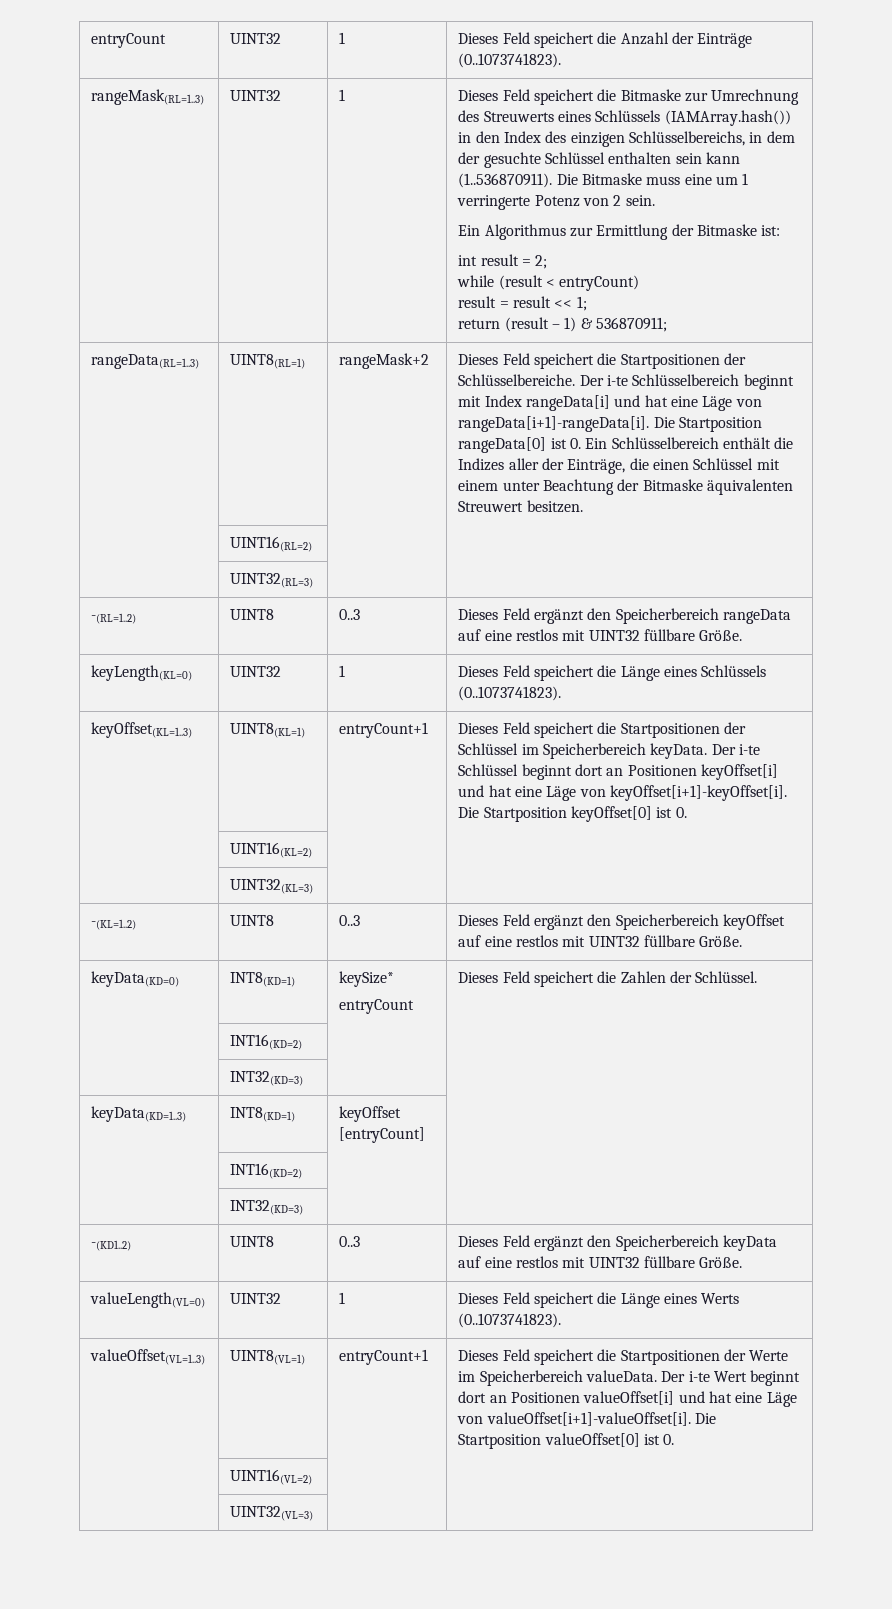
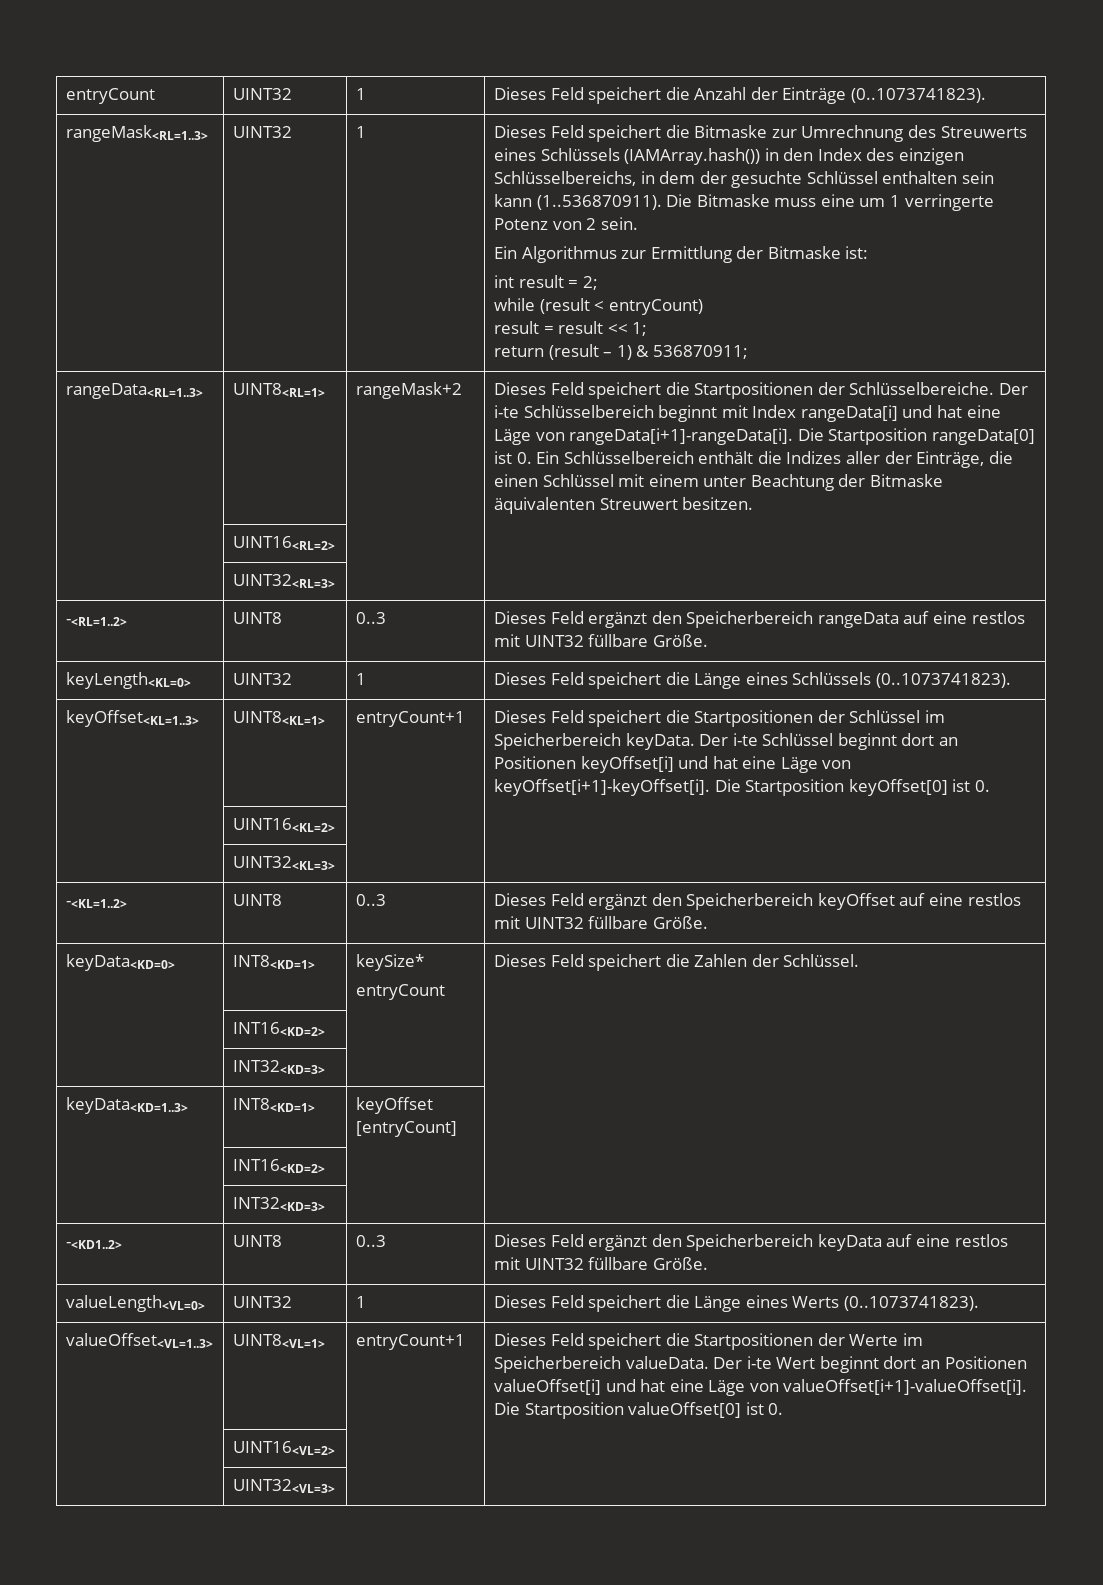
- rangeMask(RL=1..3)
+ rangeMask<RL=1..3>
- rangeData(RL=1..3) | UINT8(RL=1)
+ rangeData<RL=1..3> | UINT8<RL=1>
- | UINT16(RL=2) | |
- | UINT32(RL=3) | |
- -(RL=1..2) | UINT8 | 0..3 | Dieses Feld ergänzt den Speicherbereich rangeData auf eine restlos mit UINT32 füllbare Größe.
+ | UINT16<RL=2> | |
+ | UINT32<RL=3> | |
+ -<RL=1..2> | UINT8 | 0..3 | Dieses Feld ergänzt den Speicherbereich rangeData auf eine restlos mit UINT32 füllbare Größe.
- keyLength(KL=0) | UINT32 | 1 | Dieses Feld speichert die Länge eines Schlüssels (0..1073741823).
+ keyLength<KL=0> | UINT32 | 1 | Dieses Feld speichert die Länge eines Schlüssels (0..1073741823).
- keyOffset(KL=1..3) | UINT8(KL=1) | entryCount+1 | Dieses Feld speichert die Startpositionen der Schlüssel im Speicherbereich keyData. Der i-te Schlüssel beginnt dort an Positionen keyOffset[i] und hat eine Läge von keyOffset[i+1]-keyOffset[i]. Die Startposition keyOffset[0] ist 0.
+ keyOffset<KL=1..3> | UINT8<KL=1> | entryCount+1 | Dieses Feld speichert die Startpositionen der Schlüssel im Speicherbereich keyData. Der i-te Schlüssel beginnt dort an Positionen keyOffset[i] und hat eine Läge von keyOffset[i+1]-keyOffset[i]. Die Startposition keyOffset[0] ist 0.
- | UINT16(KL=2) | |
- | UINT32(KL=3) | |
- -(KL=1..2) | UINT8 | 0..3 | Dieses Feld ergänzt den Speicherbereich keyOffset auf eine restlos mit UINT32 füllbare Größe.
+ | UINT16<KL=2> | |
+ | UINT32<KL=3> | |
+ -<KL=1..2> | UINT8 | 0..3 | Dieses Feld ergänzt den Speicherbereich keyOffset auf eine restlos mit UINT32 füllbare Größe.
- keyData(KD=0) | INT8(KD=1) | keySize*
+ keyData<KD=0> | INT8<KD=1> | keySize*
  entryCount | Dieses Feld speichert die Zahlen der Schlüssel.
- | INT16(KD=2) | |
- | INT32(KD=3) | |
- keyData(KD=1..3) | INT8(KD=1) | keyOffset [entryCount] |
- | INT16(KD=2) | |
- | INT32(KD=3) | |
- -(KD1..2) | UINT8 | 0..3 | Dieses Feld ergänzt den Speicherbereich keyData auf eine restlos mit UINT32 füllbare Größe.
+ | INT16<KD=2> | |
+ | INT32<KD=3> | |
+ keyData<KD=1..3> | INT8<KD=1> | keyOffset [entryCount] |
+ | INT16<KD=2> | |
+ | INT32<KD=3> | |
+ -<KD1..2> | UINT8 | 0..3 | Dieses Feld ergänzt den Speicherbereich keyData auf eine restlos mit UINT32 füllbare Größe.
- valueLength(VL=0) | UINT32 | 1 | Dieses Feld speichert die Länge eines Werts (0..1073741823).
+ valueLength<VL=0> | UINT32 | 1 | Dieses Feld speichert die Länge eines Werts (0..1073741823).
- valueOffset(VL=1..3) | UINT8(VL=1) | entryCount+1 | Dieses Feld speichert die Startpositionen der Werte im Speicherbereich valueData. Der i-te Wert beginnt dort an Positionen valueOffset[i] und hat eine Läge von valueOffset[i+1]-valueOffset[i]. Die Startposition valueOffset[0] ist 0.
+ valueOffset<VL=1..3> | UINT8<VL=1> | entryCount+1 | Dieses Feld speichert die Startpositionen der Werte im Speicherbereich valueData. Der i-te Wert beginnt dort an Positionen valueOffset[i] und hat eine Läge von valueOffset[i+1]-valueOffset[i]. Die Startposition valueOffset[0] ist 0.
- | UINT16(VL=2) | |
- | UINT32(VL=3) | |
+ | UINT16<VL=2> | |
+ | UINT32<VL=3> | |

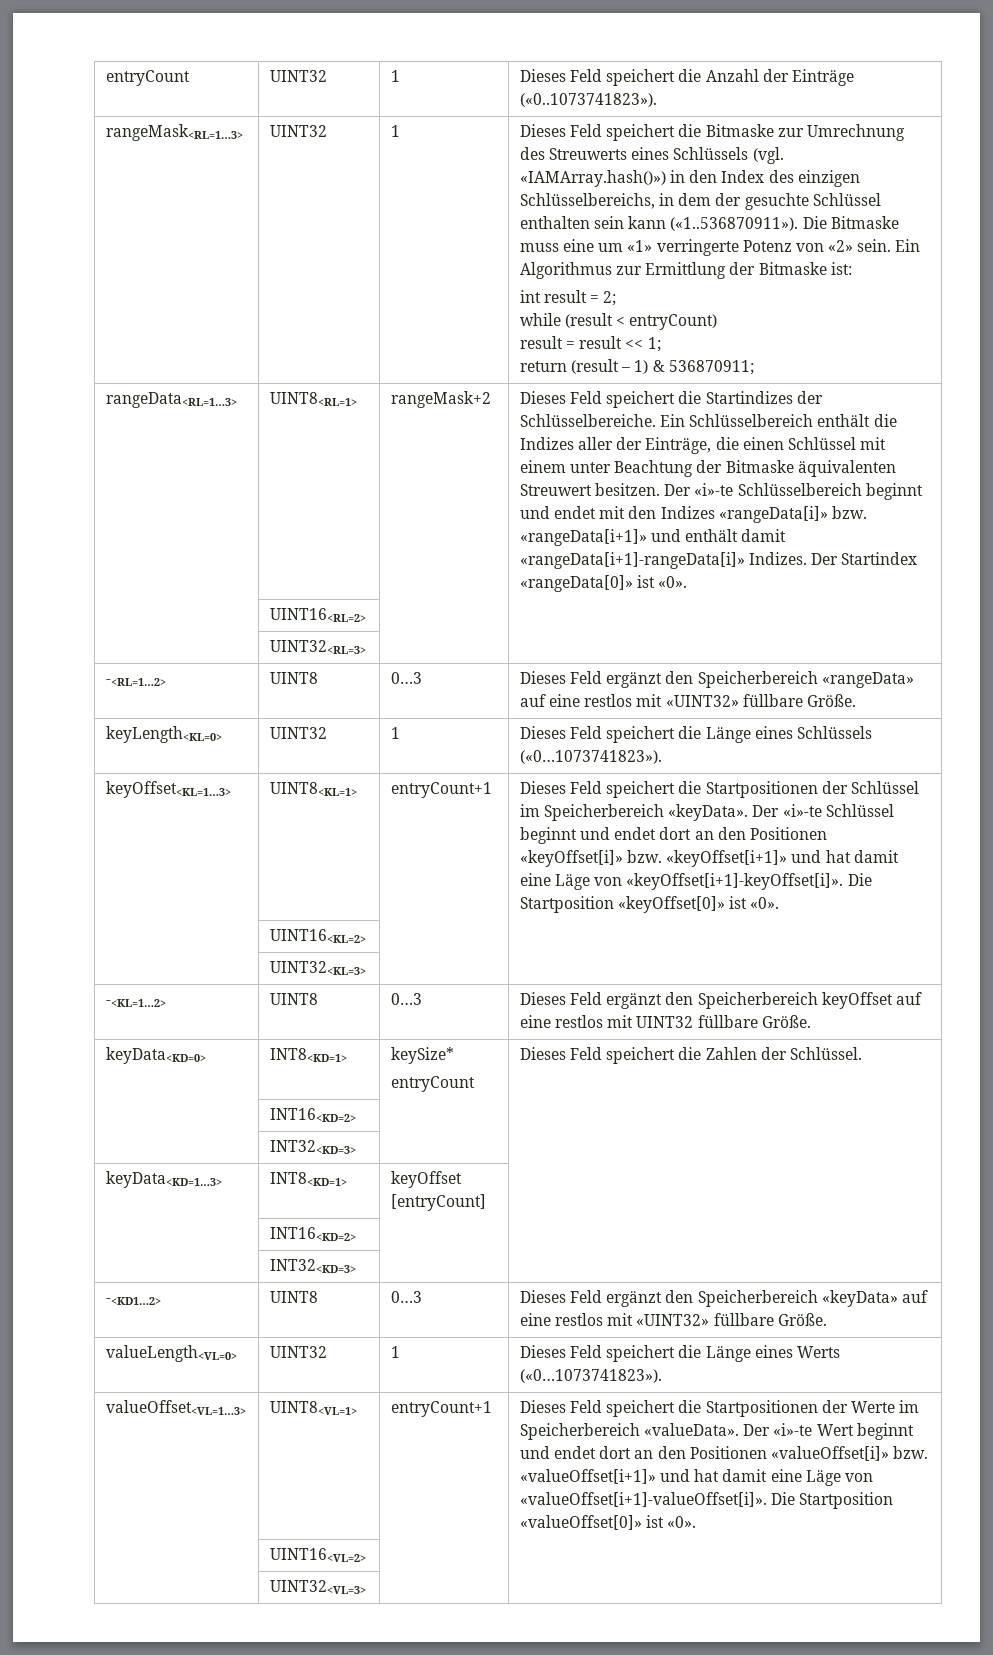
- entryCount | UINT32 | 1 | Dieses Feld speichert die Anzahl der Einträge (0..1073741823).
- rangeMask<RL=1..3>
+ entryCount | UINT32 | 1 | Dieses Feld speichert die Anzahl der Einträge («0..1073741823»).
+ rangeMask<RL=1…3>
- Dieses Feld speichert die Bitmaske zur Umrechnung des Streuwerts eines Schlüssels (IAMArray.hash()) in den Index des einzigen Schlüsselbereichs, in dem der gesuchte Schlüssel enthalten sein kann (1..536870911). Die Bitmaske muss eine um 1 verringerte Potenz von 2 sein.
- Ein Algorithmus zur Ermittlung der Bitmaske ist:
+ Dieses Feld speichert die Bitmaske zur Umrechnung des Streuwerts eines Schlüssels (vgl. «IAMArray.hash()») in den Index des einzigen Schlüsselbereichs, in dem der gesuchte Schlüssel enthalten sein kann («1..536870911»). Die Bitmaske muss eine um «1» verringerte Potenz von «2» sein. Ein Algorithmus zur Ermittlung der Bitmaske ist:
- rangeData<RL=1..3>
+ rangeData<RL=1…3>
- Dieses Feld speichert die Startpositionen der Schlüsselbereiche.
+ Dieses Feld speichert die Startindizes der Schlüsselbereiche.
- Der i-te Schlüsselbereich beginnt mit Index rangeData[i] und hat eine Läge von rangeData[i+1]-rangeData[i]. Die Startposition rangeData[0] ist 0. Ein Schlüsselbereich enthält die Indizes aller der Einträge, die einen Schlüssel mit einem unter Beachtung der Bitmaske äquivalenten Streuwert besitzen.
+ Ein Schlüsselbereich enthält die Indizes aller der Einträge, die einen Schlüssel mit einem unter Beachtung der Bitmaske äquivalenten Streuwert besitzen. Der «i»-te Schlüsselbereich beginnt und endet mit den Indizes «rangeData[i]» bzw. «rangeData[i+1]» und enthält damit «rangeData[i+1]-rangeData[i]» Indizes. Der Startindex «rangeData[0]» ist «0».
- -<RL=1..2> | UINT8 | 0..3 | Dieses Feld ergänzt den Speicherbereich rangeData auf eine restlos mit UINT32 füllbare Größe.
+ -<RL=1…2> | UINT8 | 0…3 | Dieses Feld ergänzt den Speicherbereich «rangeData» auf eine restlos mit «UINT32» füllbare Größe.
- keyLength<KL=0> | UINT32 | 1 | Dieses Feld speichert die Länge eines Schlüssels (0..1073741823).
- keyOffset<KL=1..3> | UINT8<KL=1> | entryCount+1 | Dieses Feld speichert die Startpositionen der Schlüssel im Speicherbereich keyData. Der i-te Schlüssel beginnt dort an Positionen keyOffset[i] und hat eine Läge von keyOffset[i+1]-keyOffset[i]. Die Startposition keyOffset[0] ist 0.
+ keyLength<KL=0> | UINT32 | 1 | Dieses Feld speichert die Länge eines Schlüssels («0…1073741823»).
+ keyOffset<KL=1…3> | UINT8<KL=1> | entryCount+1 | Dieses Feld speichert die Startpositionen der Schlüssel im Speicherbereich «keyData». Der «i»-te Schlüssel beginnt und endet dort an den Positionen «keyOffset[i]» bzw. «keyOffset[i+1]» und hat damit eine Läge von «keyOffset[i+1]-keyOffset[i]». Die Startposition «keyOffset[0]» ist «0».
- -<KL=1..2> | UINT8 | 0..3 | Dieses Feld ergänzt den Speicherbereich keyOffset auf eine restlos mit UINT32 füllbare Größe.
+ -<KL=1…2> | UINT8 | 0…3 | Dieses Feld ergänzt den Speicherbereich keyOffset auf eine restlos mit UINT32 füllbare Größe.
- keyData<KD=1..3> | INT8<KD=1> | keyOffset [entryCount] |
+ keyData<KD=1…3> | INT8<KD=1> | keyOffset [entryCount] |
- -<KD1..2> | UINT8 | 0..3 | Dieses Feld ergänzt den Speicherbereich keyData auf eine restlos mit UINT32 füllbare Größe.
+ -<KD1…2> | UINT8 | 0…3 | Dieses Feld ergänzt den Speicherbereich «keyData» auf eine restlos mit «UINT32» füllbare Größe.
- valueLength<VL=0> | UINT32 | 1 | Dieses Feld speichert die Länge eines Werts (0..1073741823).
- valueOffset<VL=1..3> | UINT8<VL=1> | entryCount+1 | Dieses Feld speichert die Startpositionen der Werte im Speicherbereich valueData. Der i-te Wert beginnt dort an Positionen valueOffset[i] und hat eine Läge von valueOffset[i+1]-valueOffset[i]. Die Startposition valueOffset[0] ist 0.
+ valueLength<VL=0> | UINT32 | 1 | Dieses Feld speichert die Länge eines Werts («0…1073741823»).
+ valueOffset<VL=1…3> | UINT8<VL=1> | entryCount+1 | Dieses Feld speichert die Startpositionen der Werte im Speicherbereich «valueData». Der «i»-te Wert beginnt und endet dort an den Positionen «valueOffset[i]» bzw. «valueOffset[i+1]» und hat damit eine Läge von «valueOffset[i+1]-valueOffset[i]». Die Startposition «valueOffset[0]» ist «0».

